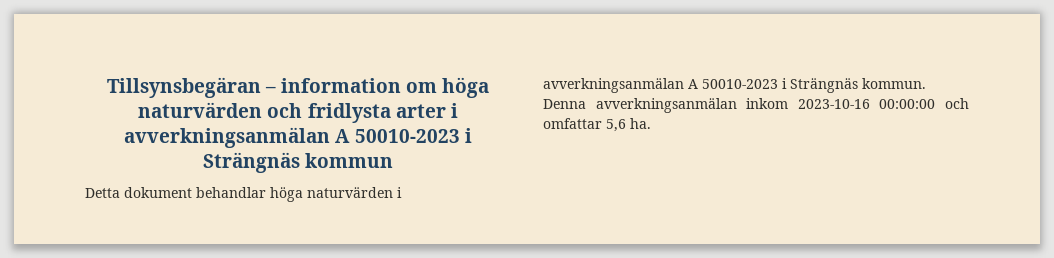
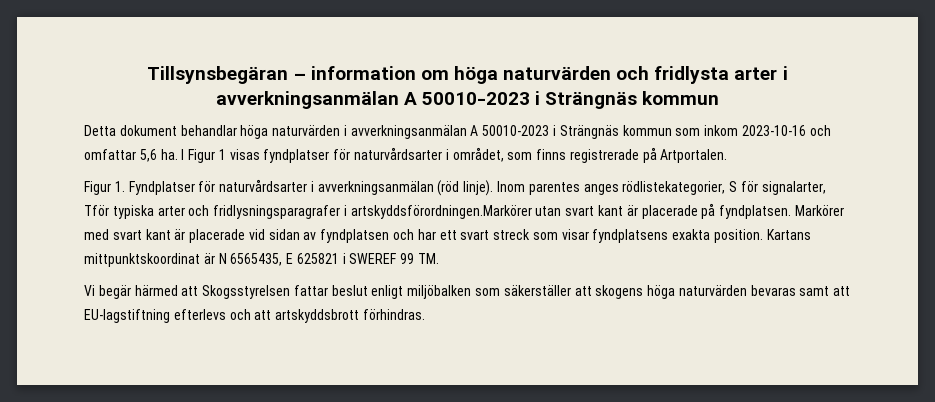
- Detta dokument behandlar höga naturvärden i avverkningsanmälan A 50010-2023 i Strängnäs kommun. Denna avverkningsanmälan inkom 2023-10-16 00:00:00 och omfattar 5,6 ha.
+ Detta dokument behandlar höga naturvärden i avverkningsanmälan A 50010-2023 i Strängnäs kommun som inkom 2023-10-16 och omfattar 5,6 ha.
+ I Figur 1 visas fyndplatser för naturvårdsarter i området, som finns registrerade på Artportalen.
+ Figur 1. Fyndplatser för naturvårdsarter i avverkningsanmälan (röd linje). Inom parentes anges rödlistekategorier, S för signalarter, Tför typiska arter och fridlysningsparagrafer i artskyddsförordningen.Markörer utan svart kant är placerade på fyndplatsen. Markörer med svart kant är placerade vid sidan av fyndplatsen och har ett svart streck som visar fyndplatsens exakta position. Kartans mittpunktskoordinat är N 6565435, E 625821 i SWEREF 99 TM.
+ Vi begär härmed att Skogsstyrelsen fattar beslut enligt miljöbalken som säkerställer att skogens höga naturvärden bevaras samt att EU-lagstiftning efterlevs och att artskyddsbrott förhindras.

